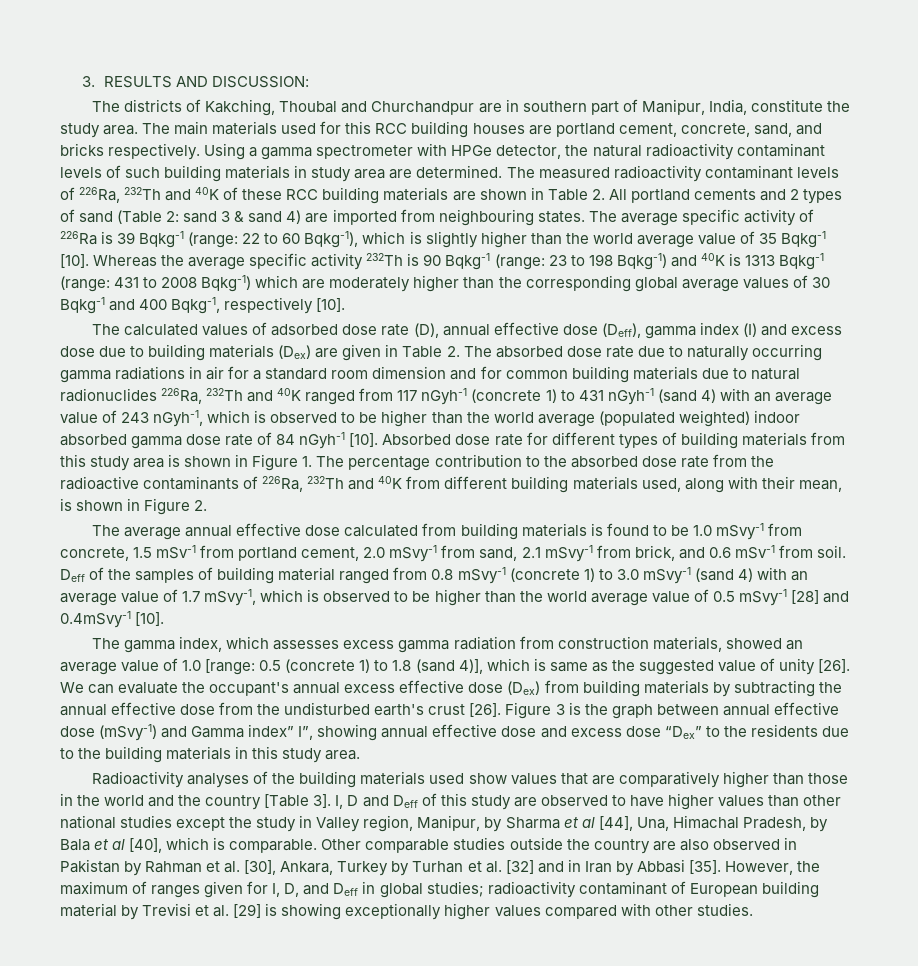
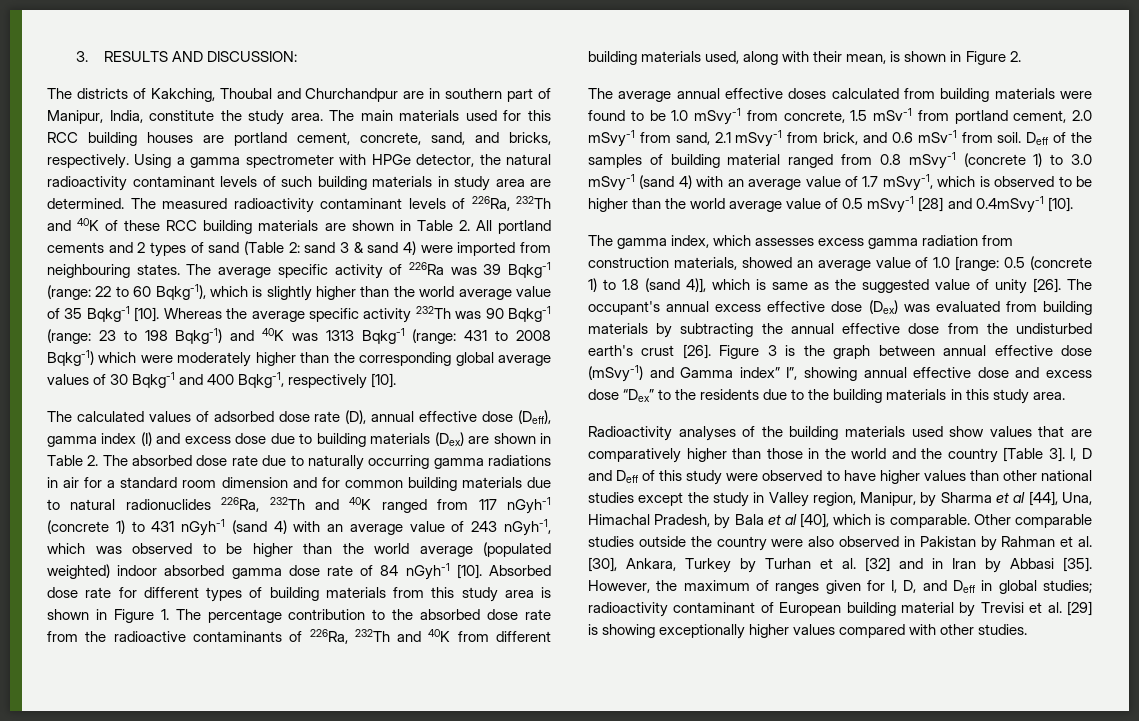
- The main materials used for this RCC building houses are portland cement, concrete, sand, and bricks respectively.
+ The main materials used for this RCC building houses are portland cement, concrete, sand, and bricks, respectively.
- The measured radioactivity contaminant levels of 226Ra, 232Th and 40K of these RCC building materials are shown in Table 2. All portland cements and 2 types of sand (Table 2: sand 3 & sand 4) are imported from neighbouring states.
+ The measured radioactivity contaminant levels of 226Ra, 232Th and 40K of these RCC building materials are shown in Table 2. All portland cements and 2 types of sand (Table 2: sand 3 & sand 4) were imported from neighbouring states.
- The average specific activity of 226Ra is 39 Bqkg-1 (range: 22 to 60 Bqkg-1), which is slightly higher than the world average value of 35 Bqkg-1 [10].
+ The average specific activity of 226Ra was 39 Bqkg-1 (range: 22 to 60 Bqkg-1), which is slightly higher than the world average value of 35 Bqkg-1 [10].
- Whereas the average specific activity 232Th is 90 Bqkg-1 (range: 23 to 198 Bqkg-1) and 40K is 1313 Bqkg-1 (range: 431 to 2008 Bqkg-1) which are moderately higher than the corresponding global average values of 30 Bqkg-1 and 400 Bqkg-1, respectively [10].
+ Whereas the average specific activity 232Th was 90 Bqkg-1 (range: 23 to 198 Bqkg-1) and 40K was 1313 Bqkg-1 (range: 431 to 2008 Bqkg-1) which were moderately higher than the corresponding global average values of 30 Bqkg-1 and 400 Bqkg-1, respectively [10].
- The calculated values of adsorbed dose rate (D), annual effective dose (Deff), gamma index (I) and excess dose due to building materials (Dex) are given in Table 2. The absorbed dose rate due to naturally occurring gamma radiations in air for a standard room dimension and for common building materials due to natural radionuclides 226Ra, 232Th and 40K ranged from 117 nGyh-1 (concrete 1) to 431 nGyh-1 (sand 4) with an average value of 243 nGyh-1, which is observed to be higher than the world average (populated weighted) indoor absorbed gamma dose rate of 84 nGyh-1 [10].
+ The calculated values of adsorbed dose rate (D), annual effective dose (Deff), gamma index (I) and excess dose due to building materials (Dex) are shown in Table 2. The absorbed dose rate due to naturally occurring gamma radiations in air for a standard room dimension and for common building materials due to natural radionuclides 226Ra, 232Th and 40K ranged from 117 nGyh-1 (concrete 1) to 431 nGyh-1 (sand 4) with an average value of 243 nGyh-1, which was observed to be higher than the world average (populated weighted) indoor absorbed gamma dose rate of 84 nGyh-1 [10].
- The average annual effective dose calculated from building materials is found to be 1.0 mSvy-1 from concrete, 1.5 mSv-1 from portland cement, 2.0 mSvy-1 from sand, 2.1 mSvy-1 from brick, and 0.6 mSv-1 from soil.
+ The average annual effective doses calculated from building materials were found to be 1.0 mSvy-1 from concrete, 1.5 mSv-1 from portland cement, 2.0 mSvy-1 from sand, 2.1 mSvy-1 from brick, and 0.6 mSv-1 from soil.
- We can evaluate the occupant's annual excess effective dose (Dex) from building materials by subtracting the annual effective dose from the undisturbed earth's crust [26].
+ The occupant's annual excess effective dose (Dex) was evaluated from building materials by subtracting the annual effective dose from the undisturbed earth's crust [26].
- I, D and Deff of this study are observed to have higher values than other national studies except the study in Valley region, Manipur, by Sharma et al [44], Una, Himachal Pradesh, by Bala et al [40], which is comparable.
+ I, D and Deff of this study were observed to have higher values than other national studies except the study in Valley region, Manipur, by Sharma et al [44], Una, Himachal Pradesh, by Bala et al [40], which is comparable.
- Other comparable studies outside the country are also observed in Pakistan by Rahman et al. [30], Ankara, Turkey by Turhan et al. [32] and in Iran by Abbasi [35].
+ Other comparable studies outside the country were also observed in Pakistan by Rahman et al. [30], Ankara, Turkey by Turhan et al. [32] and in Iran by Abbasi [35].

